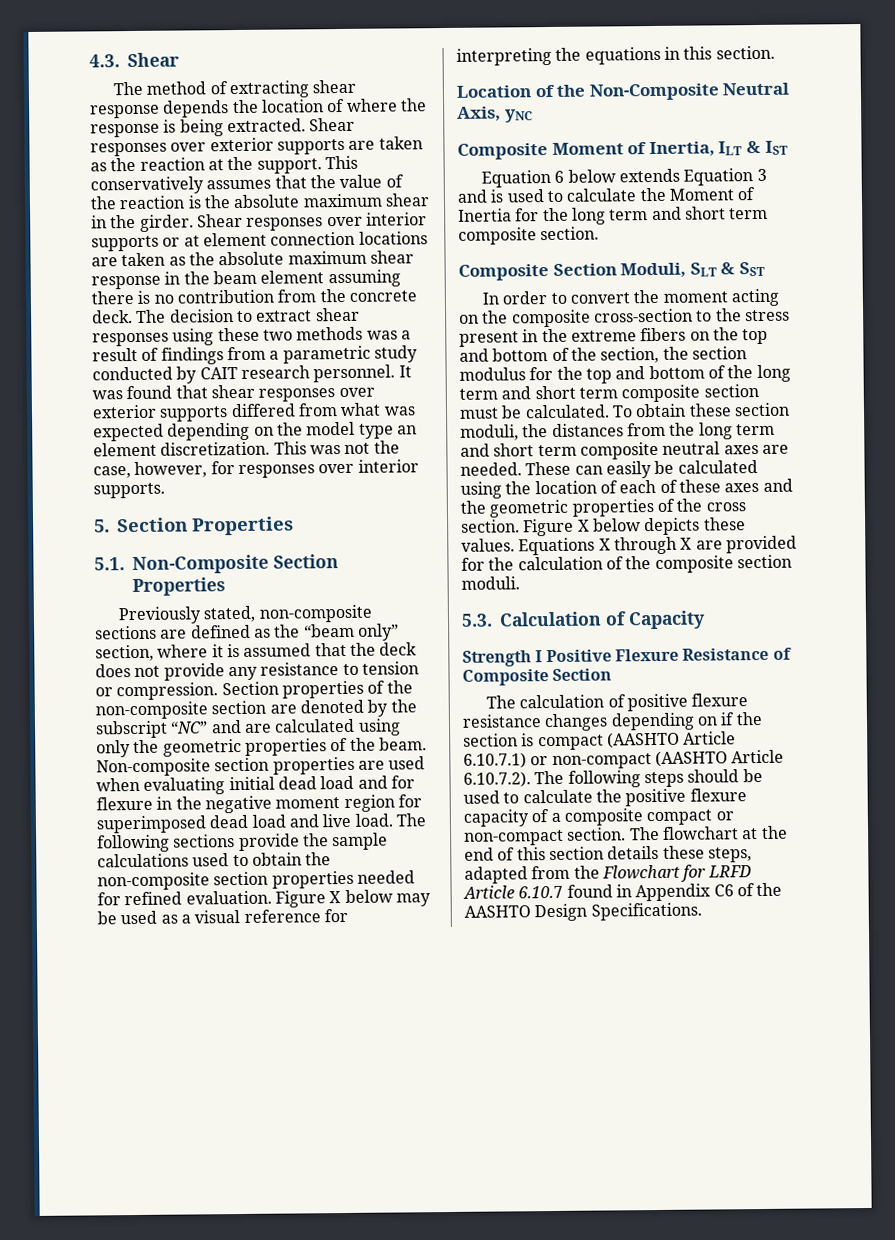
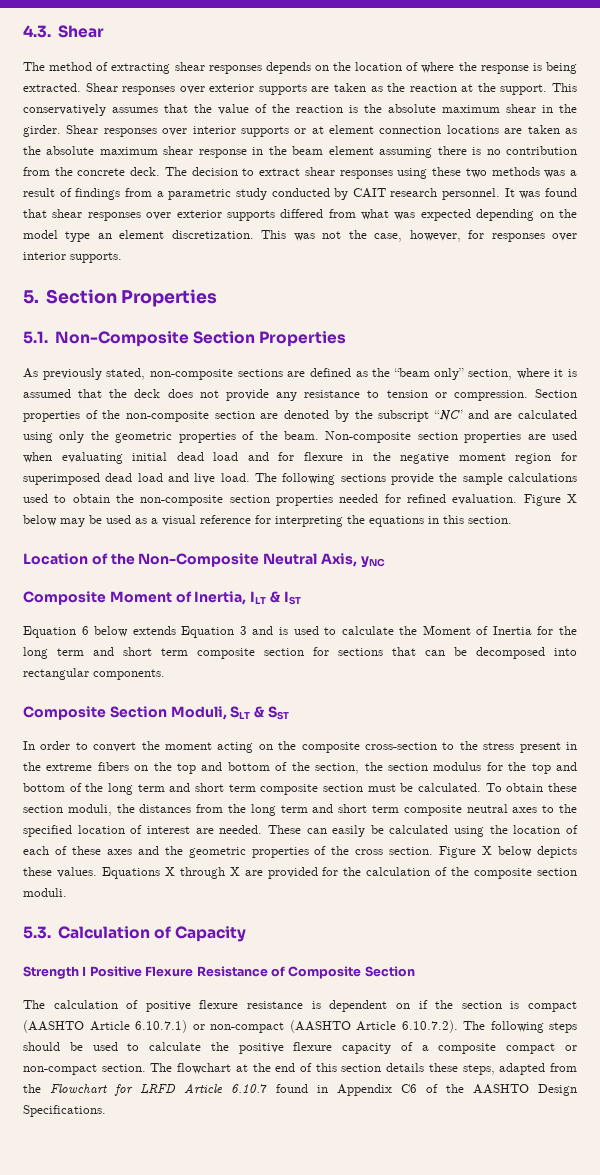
- The method of extracting shear response depends the location of where the response is being extracted.
+ The method of extracting shear responses depends on the location of where the response is being extracted.
- Previously stated, non-composite sections are defined as the “beam only” section, where it is assumed that the deck does not provide any resistance to tension or compression.
+ As previously stated, non-composite sections are defined as the “beam only” section, where it is assumed that the deck does not provide any resistance to tension or compression.
- Equation 6 below extends Equation 3 and is used to calculate the Moment of Inertia for the long term and short term composite section.
+ Equation 6 below extends Equation 3 and is used to calculate the Moment of Inertia for the long term and short term composite section for sections that can be decomposed into rectangular components.
- To obtain these section moduli, the distances from the long term and short term composite neutral axes are needed.
+ To obtain these section moduli, the distances from the long term and short term composite neutral axes to the specified location of interest are needed.
- The calculation of positive flexure resistance changes depending on if the section is compact (AASHTO Article 6.10.7.1) or non-compact (AASHTO Article 6.10.7.2). The following steps should be used to calculate the positive flexure capacity of a composite compact or non-compact section.
+ The calculation of positive flexure resistance is dependent on if the section is compact (AASHTO Article 6.10.7.1) or non-compact (AASHTO Article 6.10.7.2). The following steps should be used to calculate the positive flexure capacity of a composite compact or non-compact section.

